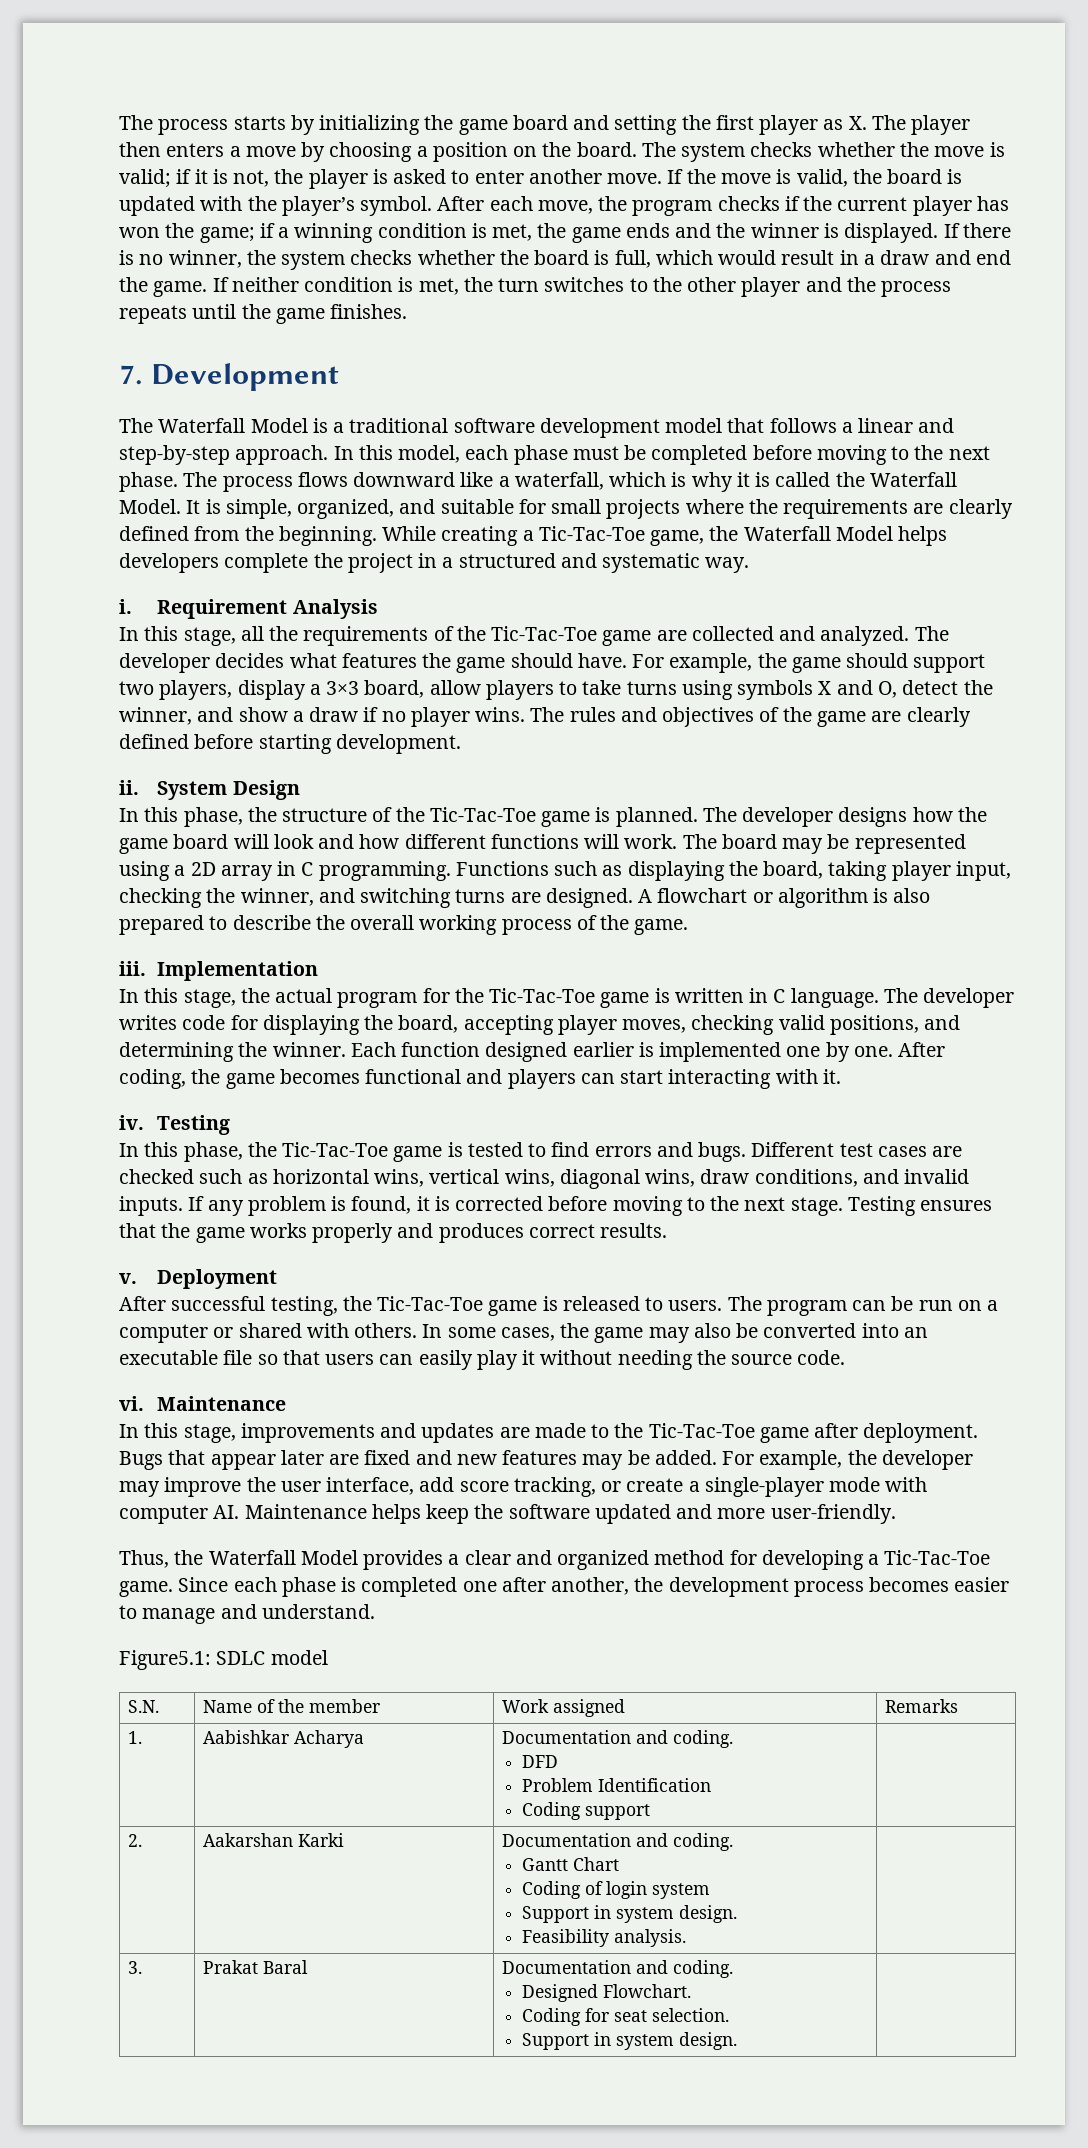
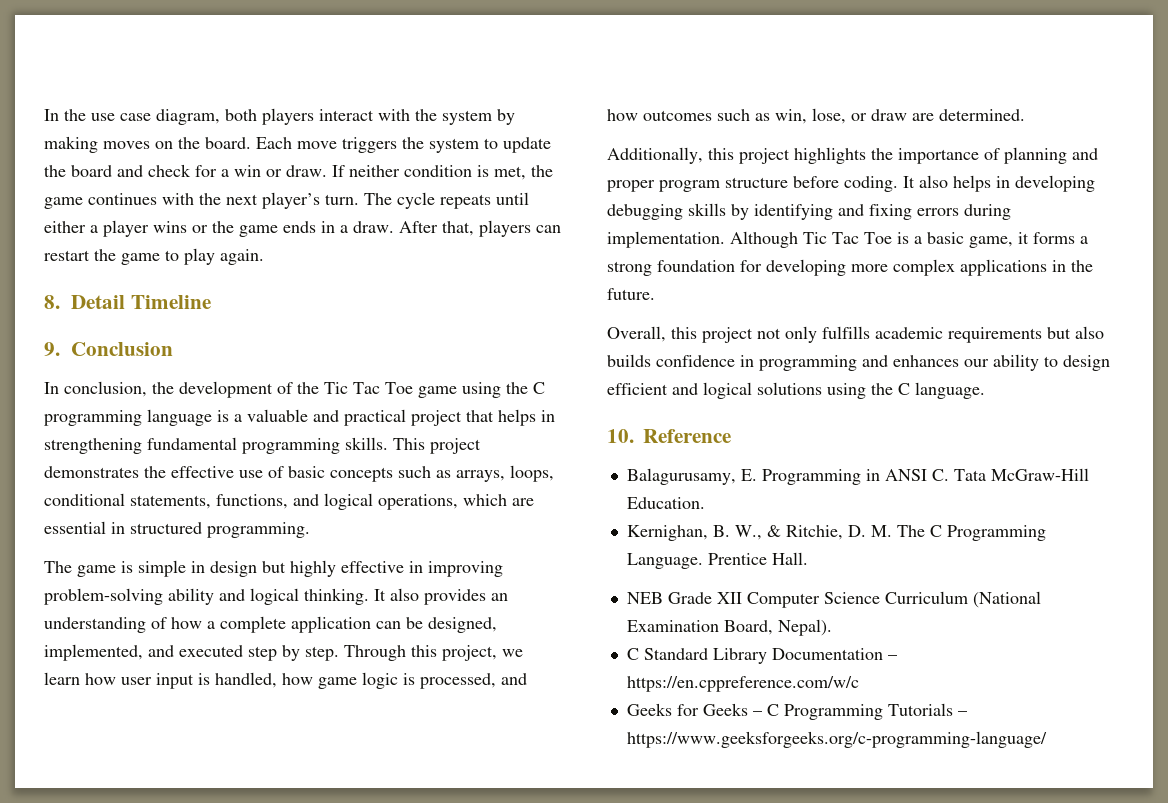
- The process starts by initializing the game board and setting the first player as X. The player then enters a move by choosing a position on the board. The system checks whether the move is valid; if it is not, the player is asked to enter another move. If the move is valid, the board is updated with the player’s symbol. After each move, the program checks if the current player has won the game; if a winning condition is met, the game ends and the winner is displayed. If there is no winner, the system checks whether the board is full, which would result in a draw and end the game.
+ In the use case diagram, both players interact with the system by making moves on the board. Each move triggers the system to update the board and check for a win or draw.
- If neither condition is met, the turn switches to the other player and the process repeats until the game finishes.
- 7. Development
- The Waterfall Model is a traditional software development model that follows a linear and step-by-step approach. In this model, each phase must be completed before moving to the next phase. The process flows downward like a waterfall, which is why it is called the Waterfall Model. It is simple, organized, and suitable for small projects where the requirements are clearly defined from the beginning. While creating a Tic-Tac-Toe game, the Waterfall Model helps developers complete the project in a structured and systematic way.
- i. Requirement Analysis
- In this stage, all the requirements of the Tic-Tac-Toe game are collected and analyzed. The developer decides what features the game should have. For example, the game should support two players, display a 3×3 board, allow players to take turns using symbols X and O, detect the winner, and show a draw if no player wins. The rules and objectives of the game are clearly defined before starting development.
- ii. System Design
- In this phase, the structure of the Tic-Tac-Toe game is planned. The developer designs how the game board will look and how different functions will work. The board may be represented using a 2D array in C programming. Functions such as displaying the board, taking player input, checking the winner, and switching turns are designed. A flowchart or algorithm is also prepared to describe the overall working process of the game.
- iii. Implementation
- In this stage, the actual program for the Tic-Tac-Toe game is written in C language. The developer writes code for displaying the board, accepting player moves, checking valid positions, and determining the winner. Each function designed earlier is implemented one by one. After coding, the game becomes functional and players can start interacting with it.
- iv. Testing
- In this phase, the Tic-Tac-Toe game is tested to find errors and bugs. Different test cases are checked such as horizontal wins, vertical wins, diagonal wins, draw conditions, and invalid inputs. If any problem is found, it is corrected before moving to the next stage. Testing ensures that the game works properly and produces correct results.
- v. Deployment
- After successful testing, the Tic-Tac-Toe game is released to users. The program can be run on a computer or shared with others. In some cases, the game may also be converted into an executable file so that users can easily play it without needing the source code.
- vi. Maintenance
- In this stage, improvements and updates are made to the Tic-Tac-Toe game after deployment. Bugs that appear later are fixed and new features may be added. For example, the developer may improve the user interface, add score tracking, or create a single-player mode with computer AI. Maintenance helps keep the software updated and more user-friendly.
- Thus, the Waterfall Model provides a clear and organized method for developing a Tic-Tac-Toe game. Since each phase is completed one after another, the development process becomes easier to manage and understand.
- Figure5.1: SDLC model
- S.N. | Name of the member | Work assigned | Remarks
- 1. | Aabishkar Acharya | Documentation and coding.
- DFD
- Problem Identification
- Coding support |
- 2. | Aakarshan Karki | Documentation and coding.
- Gantt Chart
- Coding of login system
- Support in system design.
- Feasibility analysis. |
- 3. | Prakat Baral | Documentation and coding.
- Designed Flowchart.
- Coding for seat selection.
- Support in system design. |
+ If neither condition is met, the game continues with the next player’s turn. The cycle repeats until either a player wins or the game ends in a draw. After that, players can restart the game to play again.
+ 8. Detail Timeline
+ 9. Conclusion
+ In conclusion, the development of the Tic Tac Toe game using the C programming language is a valuable and practical project that helps in strengthening fundamental programming skills. This project demonstrates the effective use of basic concepts such as arrays, loops, conditional statements, functions, and logical operations, which are essential in structured programming.
+ The game is simple in design but highly effective in improving problem-solving ability and logical thinking. It also provides an understanding of how a complete application can be designed, implemented, and executed step by step. Through this project, we learn how user input is handled, how game logic is processed, and how outcomes such as win, lose, or draw are determined.
+ Additionally, this project highlights the importance of planning and proper program structure before coding. It also helps in developing debugging skills by identifying and fixing errors during implementation. Although Tic Tac Toe is a basic game, it forms a strong foundation for developing more complex applications in the future.
+ Overall, this project not only fulfills academic requirements but also builds confidence in programming and enhances our ability to design efficient and logical solutions using the C language.
+ 10. Reference
+ Balagurusamy, E. Programming in ANSI C. Tata McGraw-Hill Education.
+ Kernighan, B. W., & Ritchie, D. M. The C Programming Language. Prentice Hall.
+ NEB Grade XII Computer Science Curriculum (National Examination Board, Nepal).
+ C Standard Library Documentation – https://en.cppreference.com/w/c
+ Geeks for Geeks – C Programming Tutorials – https://www.geeksforgeeks.org/c-programming-language/

